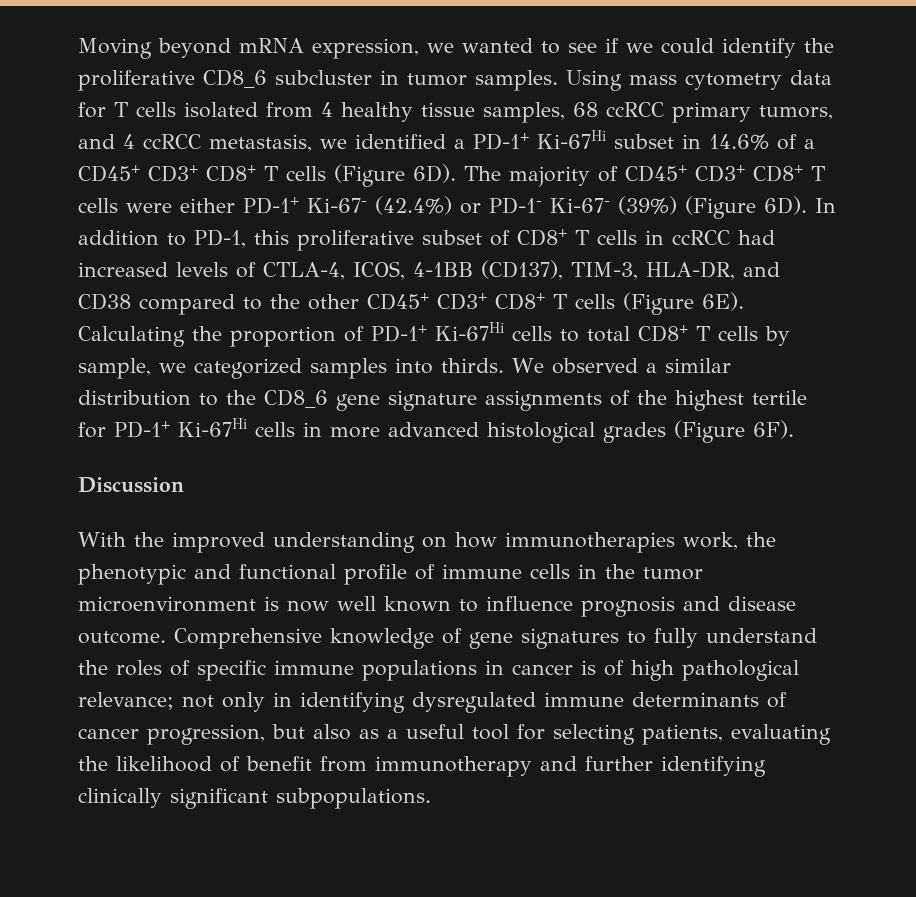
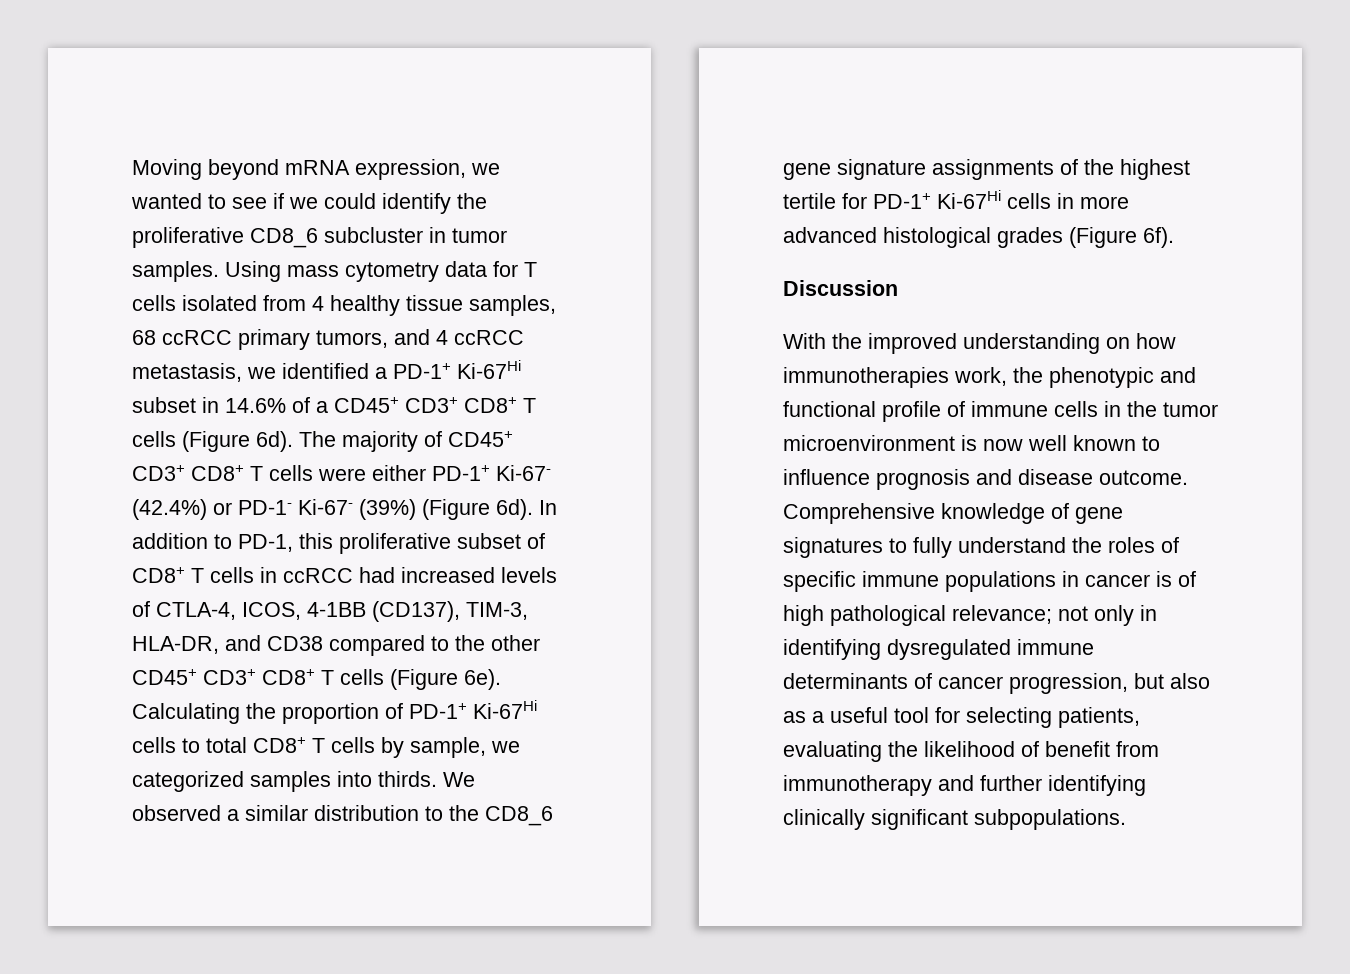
- Using mass cytometry data for T cells isolated from 4 healthy tissue samples, 68 ccRCC primary tumors, and 4 ccRCC metastasis, we identified a PD-1+ Ki-67Hi subset in 14.6% of a CD45+ CD3+ CD8+ T cells (Figure 6D).
+ Using mass cytometry data for T cells isolated from 4 healthy tissue samples, 68 ccRCC primary tumors, and 4 ccRCC metastasis, we identified a PD-1+ Ki-67Hi subset in 14.6% of a CD45+ CD3+ CD8+ T cells (Figure 6d).
- The majority of CD45+ CD3+ CD8+ T cells were either PD-1+ Ki-67- (42.4%) or PD-1- Ki-67- (39%) (Figure 6D).
+ The majority of CD45+ CD3+ CD8+ T cells were either PD-1+ Ki-67- (42.4%) or PD-1- Ki-67- (39%) (Figure 6d).
- In addition to PD-1, this proliferative subset of CD8+ T cells in ccRCC had increased levels of CTLA-4, ICOS, 4-1BB (CD137), TIM-3, HLA-DR, and CD38 compared to the other CD45+ CD3+ CD8+ T cells (Figure 6E).
+ In addition to PD-1, this proliferative subset of CD8+ T cells in ccRCC had increased levels of CTLA-4, ICOS, 4-1BB (CD137), TIM-3, HLA-DR, and CD38 compared to the other CD45+ CD3+ CD8+ T cells (Figure 6e).
- We observed a similar distribution to the CD8_6 gene signature assignments of the highest tertile for PD-1+ Ki-67Hi cells in more advanced histological grades (Figure 6F).
+ We observed a similar distribution to the CD8_6 gene signature assignments of the highest tertile for PD-1+ Ki-67Hi cells in more advanced histological grades (Figure 6f).

